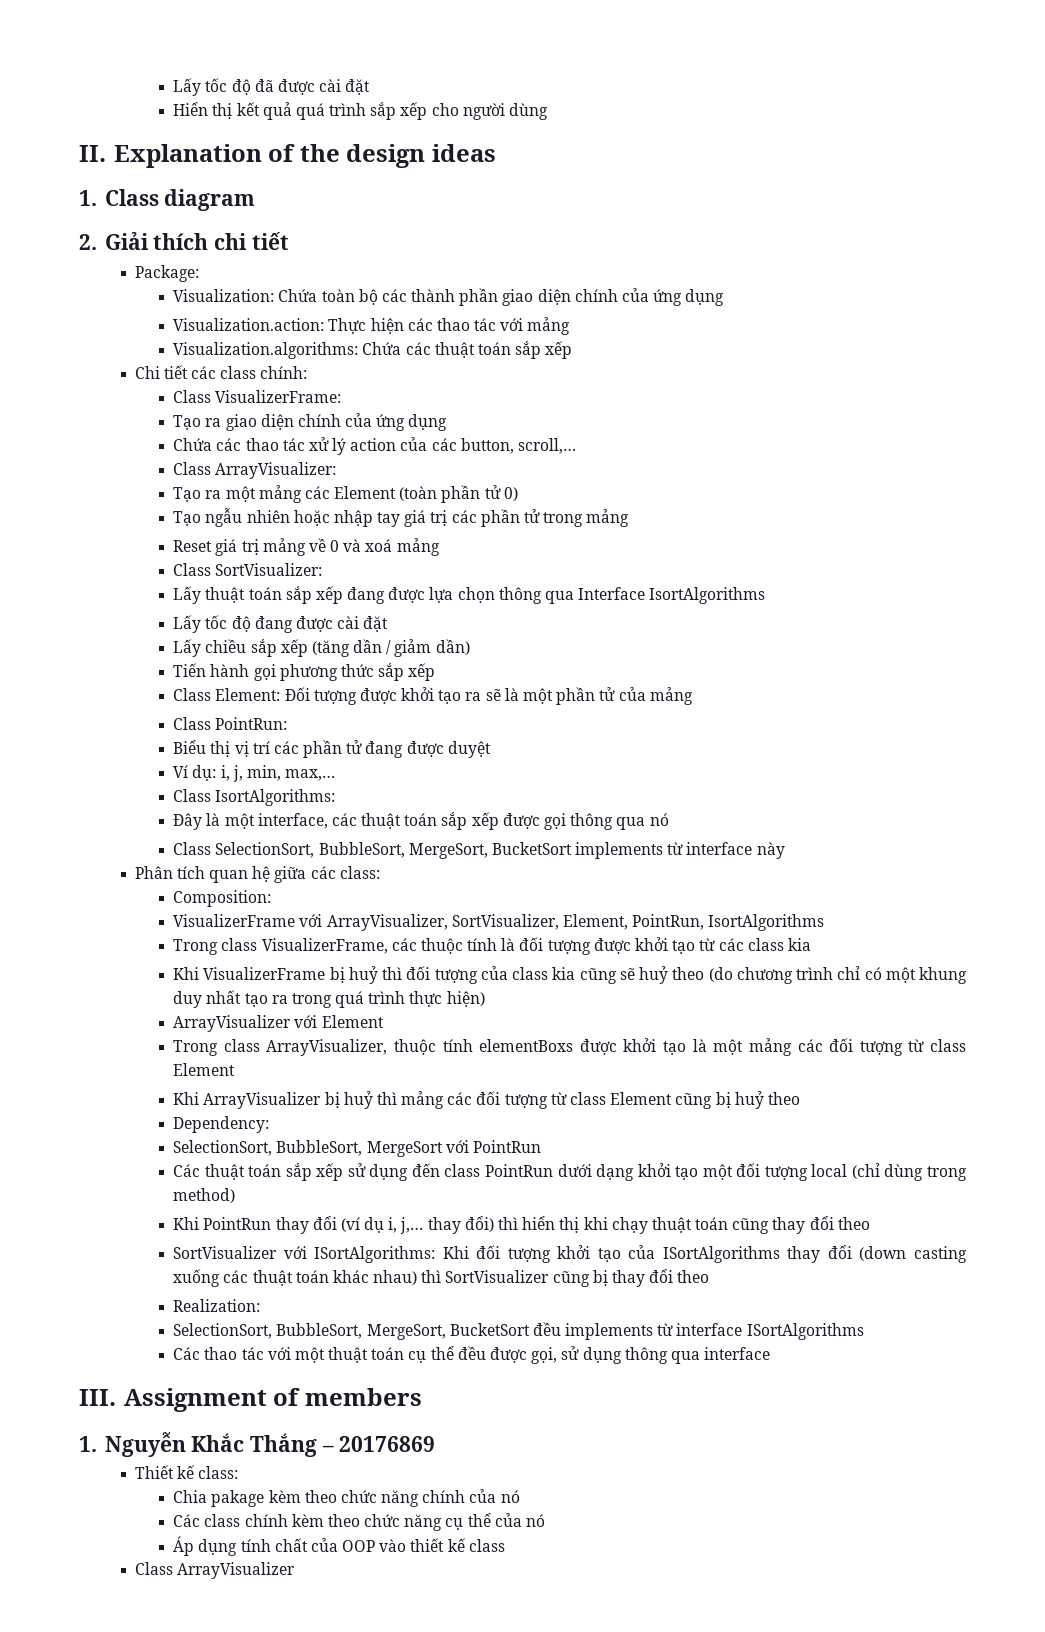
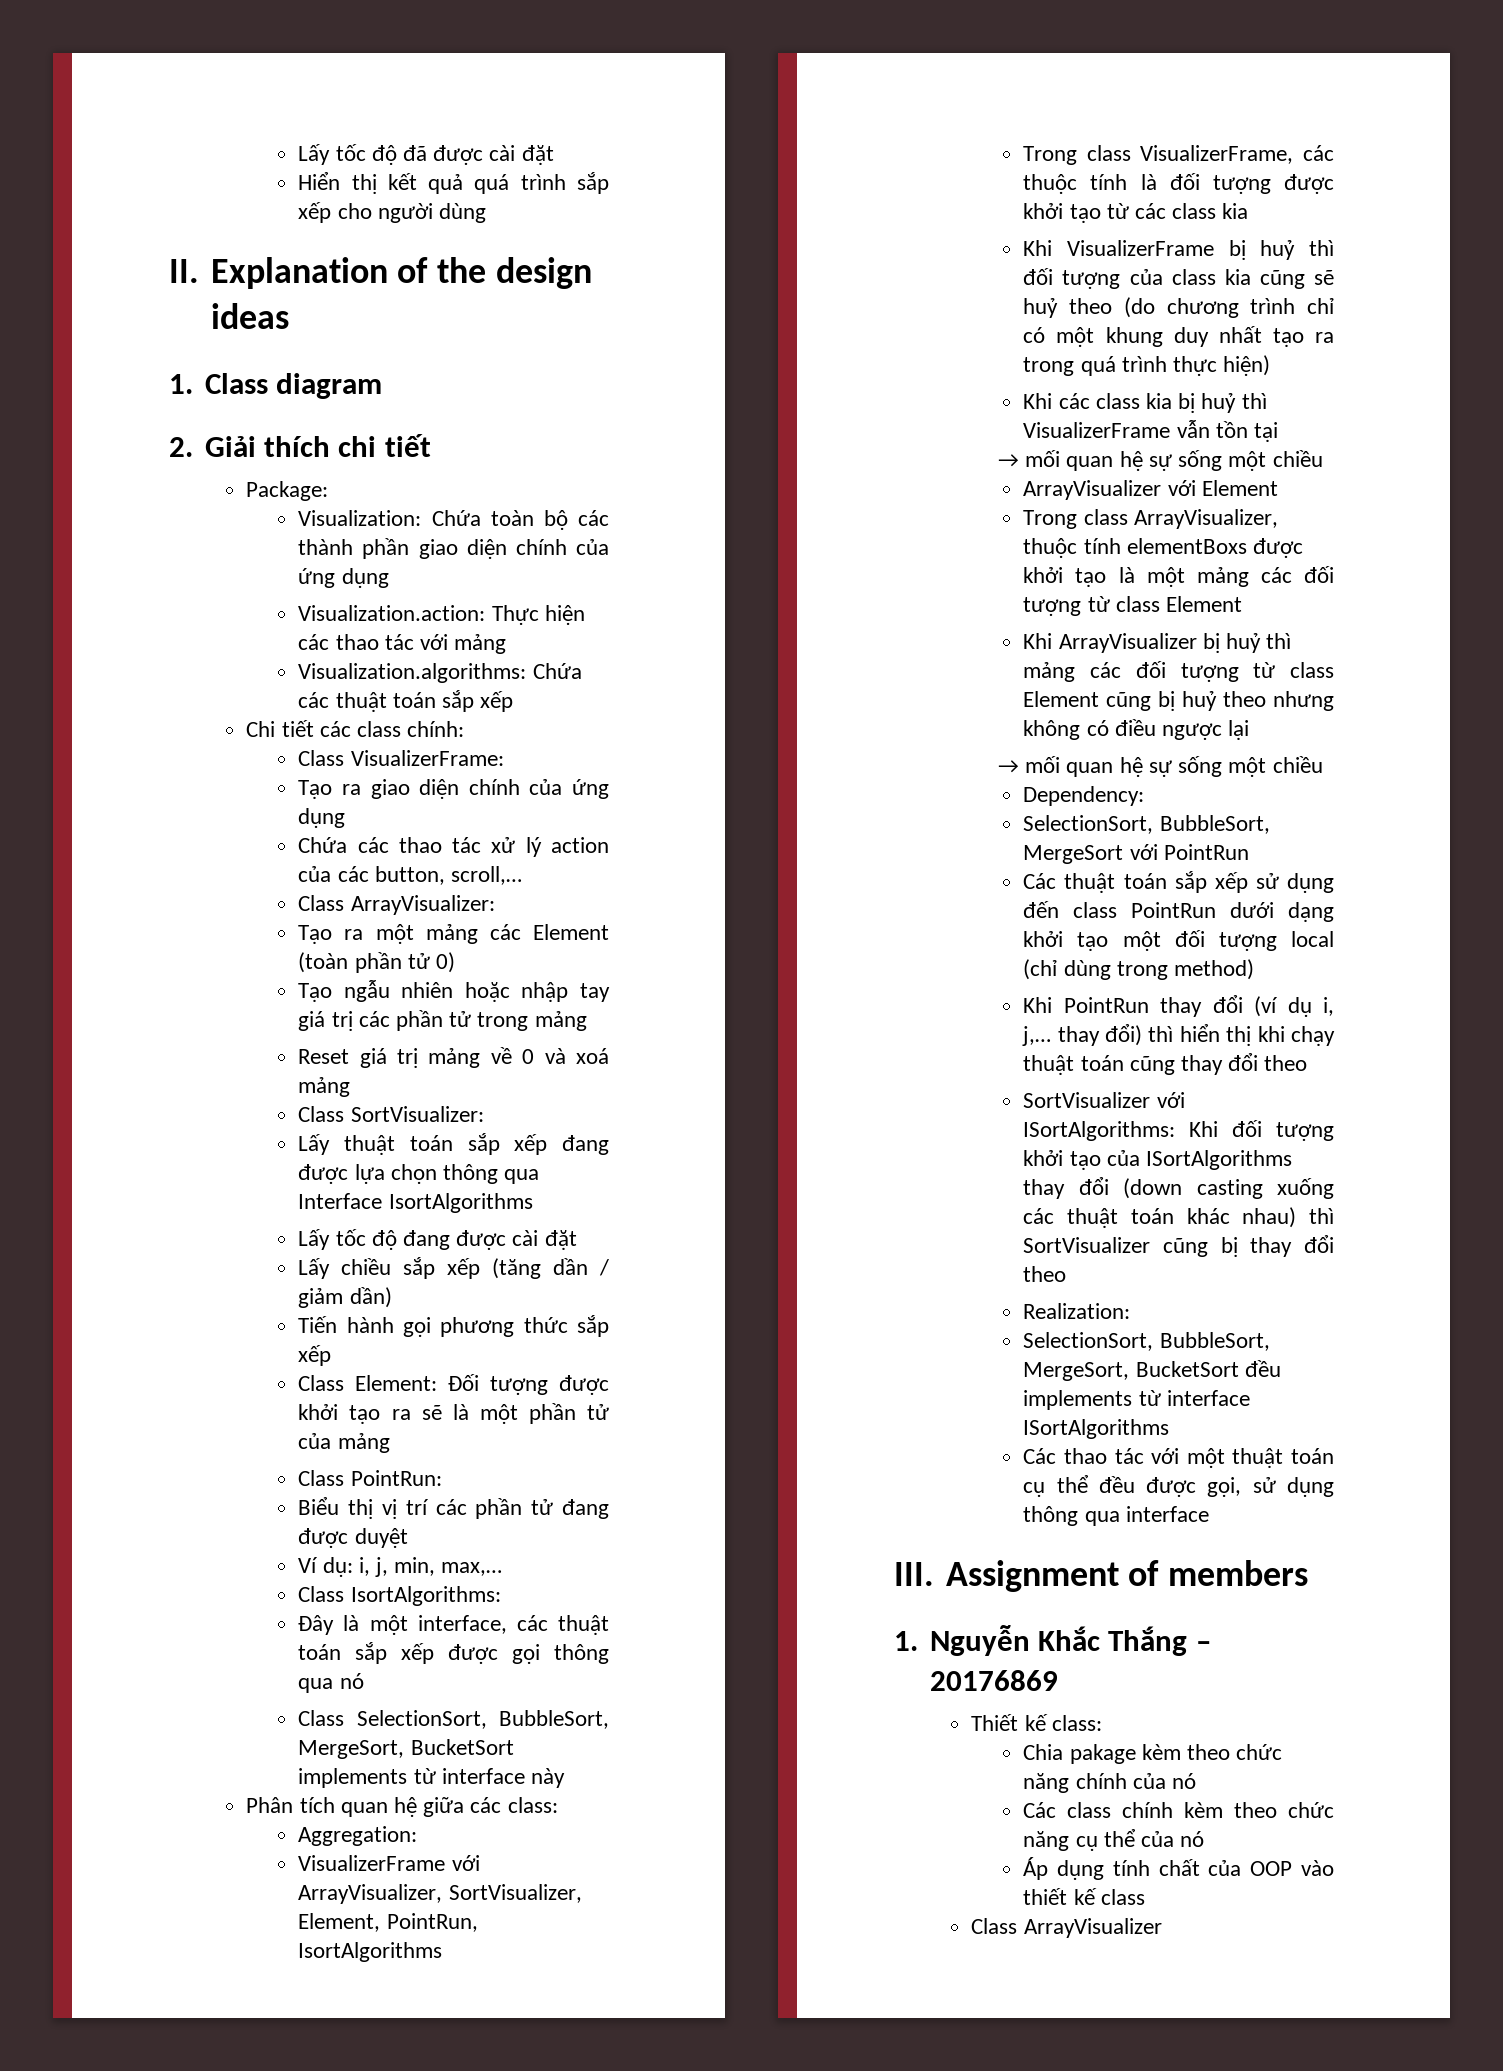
- Composition:
+ Aggregation:
+ Khi các class kia bị huỷ thì VisualizerFrame vẫn tồn tại
+ → mối quan hệ sự sống một chiều
- Khi ArrayVisualizer bị huỷ thì mảng các đối tượng từ class Element cũng bị huỷ theo
+ Khi ArrayVisualizer bị huỷ thì mảng các đối tượng từ class Element cũng bị huỷ theo nhưng không có điều ngược lại
+ → mối quan hệ sự sống một chiều

